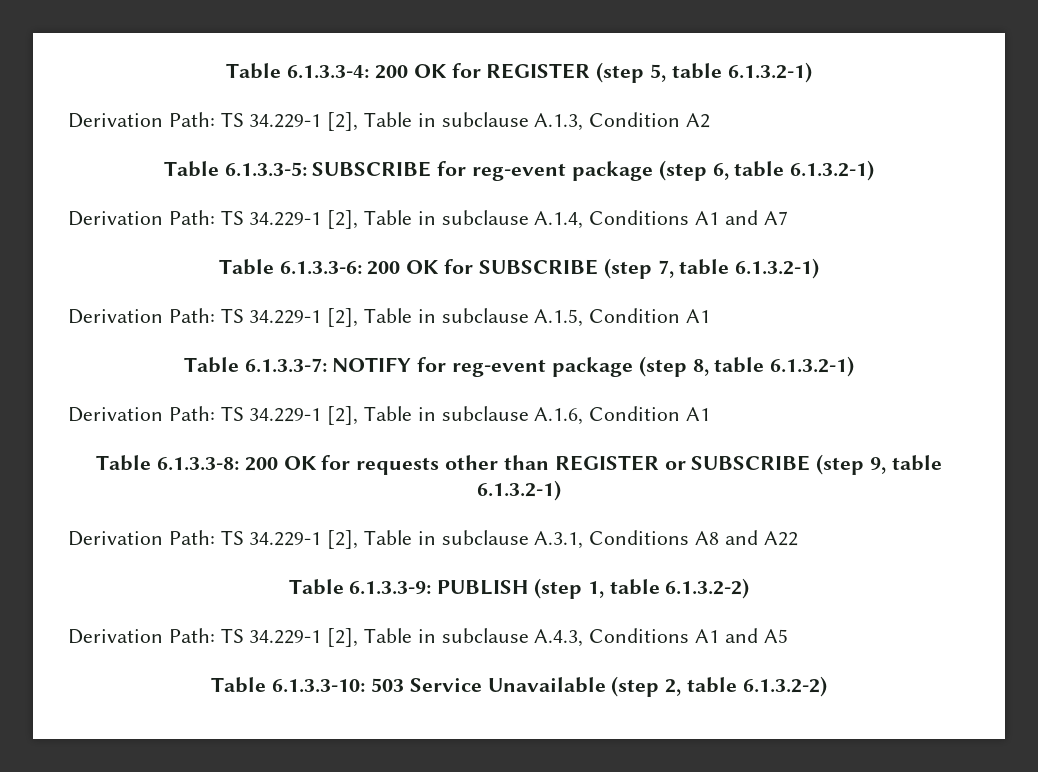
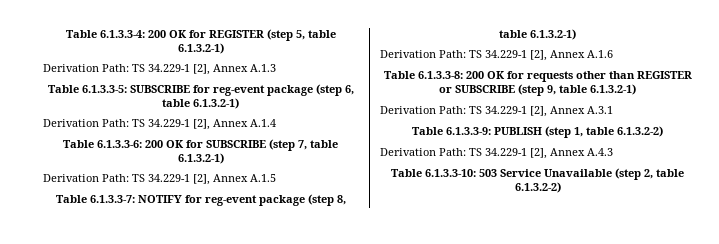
- Derivation Path: TS 34.229-1 [2], Table in subclause A.1.3, Condition A2
+ Derivation Path: TS 34.229-1 [2], Annex A.1.3
- Derivation Path: TS 34.229-1 [2], Table in subclause A.1.4, Conditions A1 and A7
+ Derivation Path: TS 34.229-1 [2], Annex A.1.4
- Derivation Path: TS 34.229-1 [2], Table in subclause A.1.5, Condition A1
+ Derivation Path: TS 34.229-1 [2], Annex A.1.5
- Derivation Path: TS 34.229-1 [2], Table in subclause A.1.6, Condition A1
+ Derivation Path: TS 34.229-1 [2], Annex A.1.6
- Derivation Path: TS 34.229-1 [2], Table in subclause A.3.1, Conditions A8 and A22
+ Derivation Path: TS 34.229-1 [2], Annex A.3.1
- Derivation Path: TS 34.229-1 [2], Table in subclause A.4.3, Conditions A1 and A5
+ Derivation Path: TS 34.229-1 [2], Annex A.4.3

